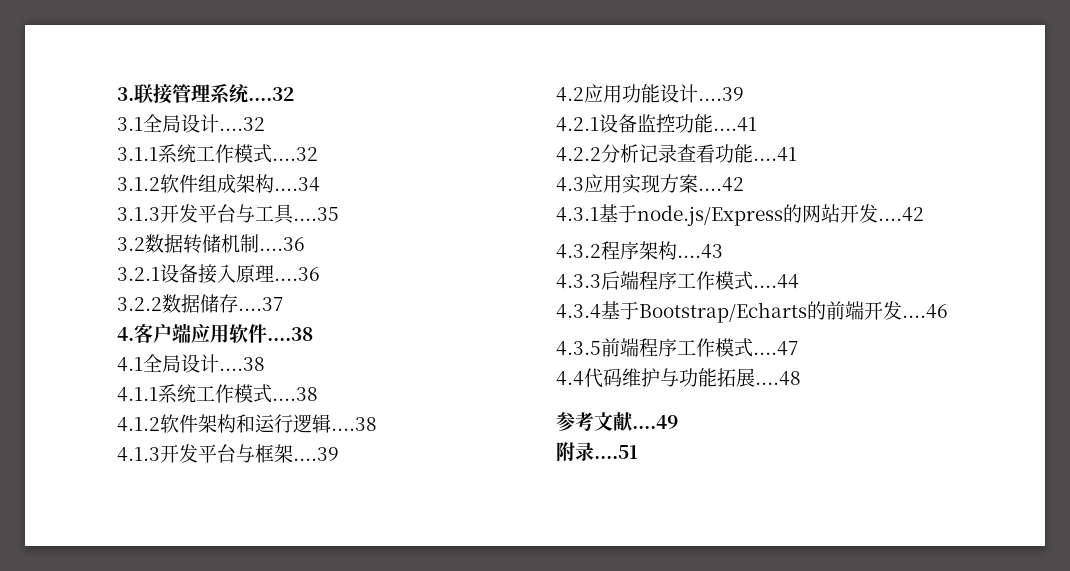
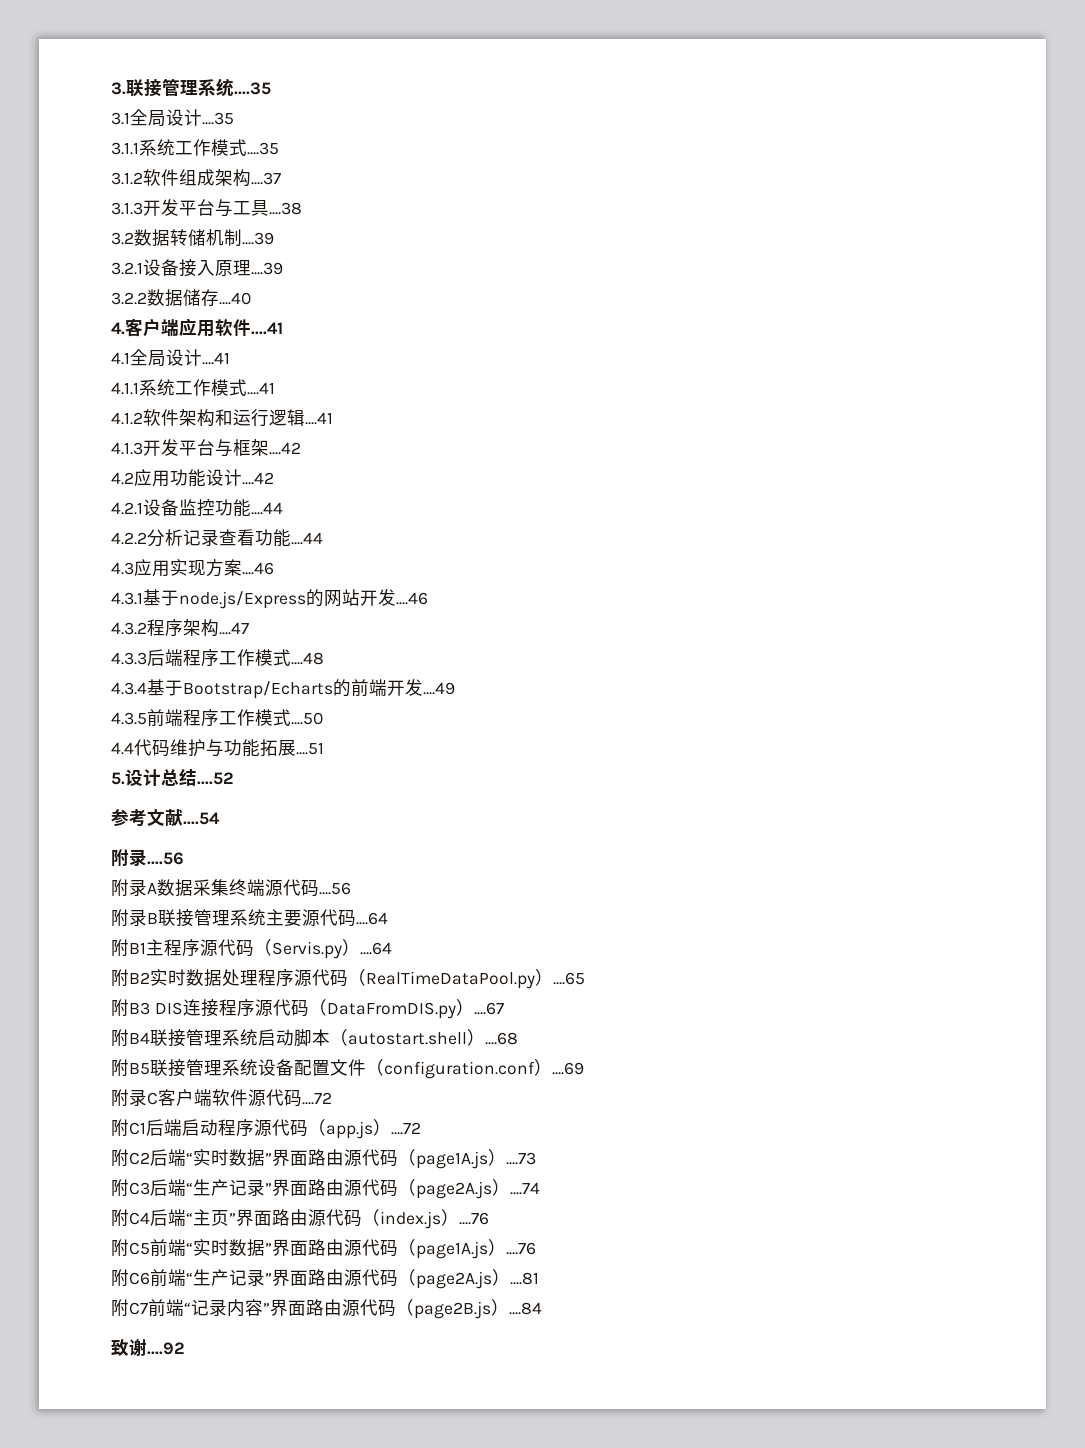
- 3.联接管理系统....32
+ 3.联接管理系统....35
- 3.1全局设计....32
+ 3.1全局设计....35
- 3.1.1系统工作模式....32
+ 3.1.1系统工作模式....35
- 3.1.2软件组成架构....34
+ 3.1.2软件组成架构....37
- 3.1.3开发平台与工具....35
+ 3.1.3开发平台与工具....38
- 3.2数据转储机制....36
+ 3.2数据转储机制....39
- 3.2.1设备接入原理....36
+ 3.2.1设备接入原理....39
- 3.2.2数据储存....37
+ 3.2.2数据储存....40
- 4.客户端应用软件....38
+ 4.客户端应用软件....41
- 4.1全局设计....38
+ 4.1全局设计....41
- 4.1.1系统工作模式....38
+ 4.1.1系统工作模式....41
- 4.1.2软件架构和运行逻辑....38
+ 4.1.2软件架构和运行逻辑....41
- 4.1.3开发平台与框架....39
+ 4.1.3开发平台与框架....42
- 4.2应用功能设计....39
+ 4.2应用功能设计....42
- 4.2.1设备监控功能....41
+ 4.2.1设备监控功能....44
- 4.2.2分析记录查看功能....41
+ 4.2.2分析记录查看功能....44
- 4.3应用实现方案....42
+ 4.3应用实现方案....46
- 4.3.1基于node.js/Express的网站开发....42
+ 4.3.1基于node.js/Express的网站开发....46
- 4.3.2程序架构....43
+ 4.3.2程序架构....47
- 4.3.3后端程序工作模式....44
+ 4.3.3后端程序工作模式....48
- 4.3.4基于Bootstrap/Echarts的前端开发....46
+ 4.3.4基于Bootstrap/Echarts的前端开发....49
- 4.3.5前端程序工作模式....47
+ 4.3.5前端程序工作模式....50
- 4.4代码维护与功能拓展....48
+ 4.4代码维护与功能拓展....51
+ 5.设计总结....52
- 参考文献....49
- 附录....51
+ 参考文献....54
+ 附录....56
+ 附录A数据采集终端源代码....56
+ 附录B联接管理系统主要源代码....64
+ 附B1主程序源代码（Servis.py）....64
+ 附B2实时数据处理程序源代码（RealTimeDataPool.py）....65
+ 附B3 DIS连接程序源代码（DataFromDIS.py）....67
+ 附B4联接管理系统启动脚本（autostart.shell）....68
+ 附B5联接管理系统设备配置文件（configuration.conf）....69
+ 附录C客户端软件源代码....72
+ 附C1后端启动程序源代码（app.js）....72
+ 附C2后端“实时数据”界面路由源代码（page1A.js）....73
+ 附C3后端“生产记录”界面路由源代码（page2A.js）....74
+ 附C4后端“主页”界面路由源代码（index.js）....76
+ 附C5前端“实时数据”界面路由源代码（page1A.js）....76
+ 附C6前端“生产记录”界面路由源代码（page2A.js）....81
+ 附C7前端“记录内容”界面路由源代码（page2B.js）....84
+ 致谢....92

